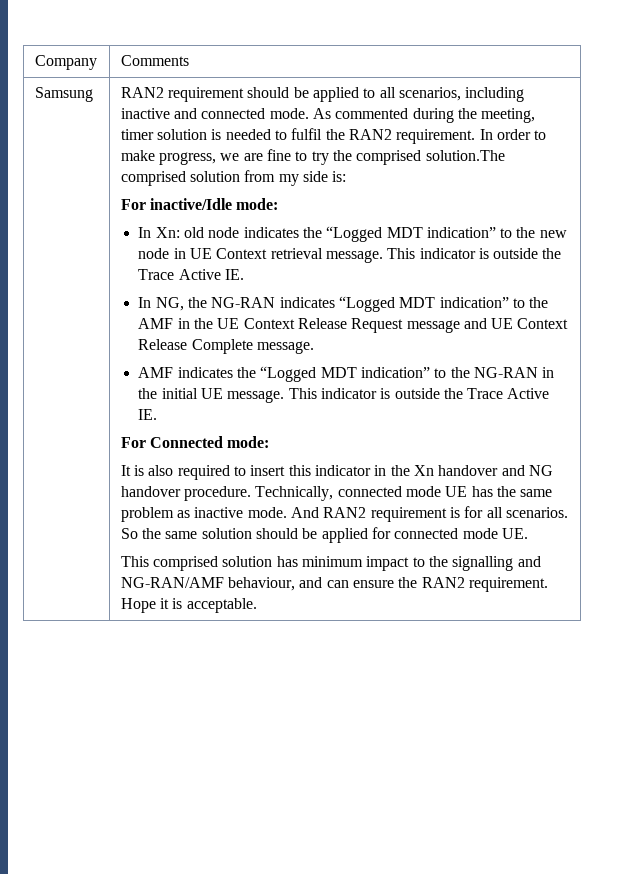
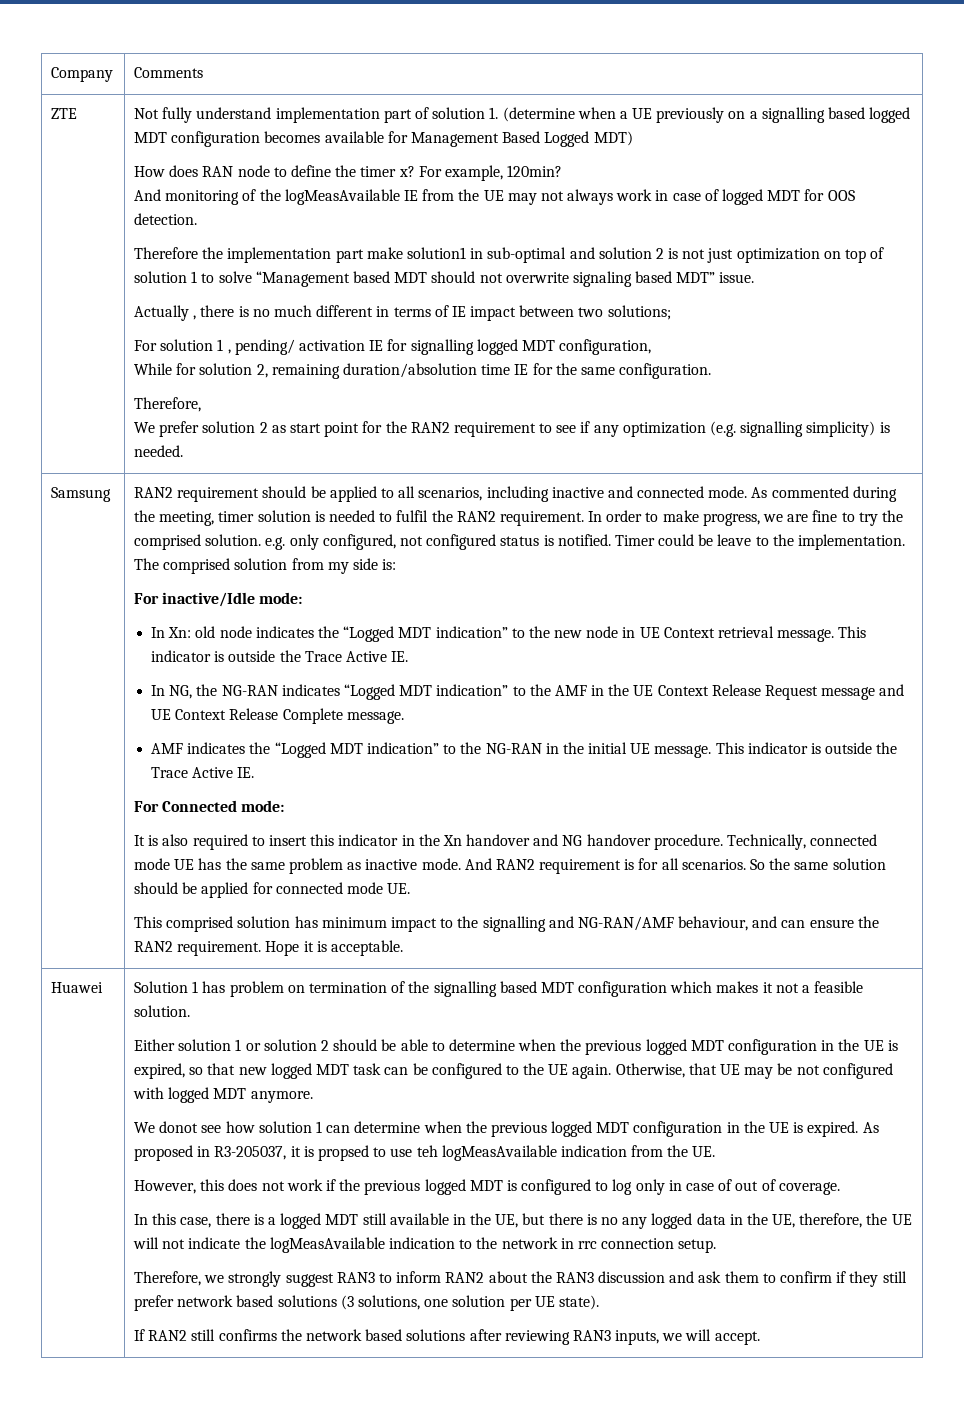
+ ZTE | Not fully understand implementation part of solution 1. (determine when a UE previously on a signalling based logged MDT configuration becomes available for Management Based Logged MDT)
+ How does RAN node to define the timer x? For example, 120min?
+ And monitoring of the logMeasAvailable IE from the UE may not always work in case of logged MDT for OOS detection.
+ Therefore the implementation part make solution1 in sub-optimal and solution 2 is not just optimization on top of solution 1 to solve “Management based MDT should not overwrite signaling based MDT” issue.
+ Actually , there is no much different in terms of IE impact between two solutions;
+ For solution 1 , pending/ activation IE for signalling logged MDT configuration,
+ While for solution 2, remaining duration/absolution time IE for the same configuration.
+ Therefore,
+ We prefer solution 2 as start point for the RAN2 requirement to see if any optimization (e.g. signalling simplicity) is needed.
- In order to make progress, we are fine to try the comprised solution.The comprised solution from my side is:
+ In order to make progress, we are fine to try the comprised solution. e.g. only configured, not configured status is notified. Timer could be leave to the implementation. The comprised solution from my side is:
+ Huawei | Solution 1 has problem on termination of the signalling based MDT configuration which makes it not a feasible solution.
+ Either solution 1 or solution 2 should be able to determine when the previous logged MDT configuration in the UE is expired, so that new logged MDT task can be configured to the UE again. Otherwise, that UE may be not configured with logged MDT anymore.
+ We donot see how solution 1 can determine when the previous logged MDT configuration in the UE is expired. As proposed in R3-205037, it is propsed to use teh logMeasAvailable indication from the UE.
+ However, this does not work if the previous logged MDT is configured to log only in case of out of coverage.
+ In this case, there is a logged MDT still available in the UE, but there is no any logged data in the UE, therefore, the UE will not indicate the logMeasAvailable indication to the network in rrc connection setup.
+ Therefore, we strongly suggest RAN3 to inform RAN2 about the RAN3 discussion and ask them to confirm if they still prefer network based solutions (3 solutions, one solution per UE state).
+ If RAN2 still confirms the network based solutions after reviewing RAN3 inputs, we will accept.

